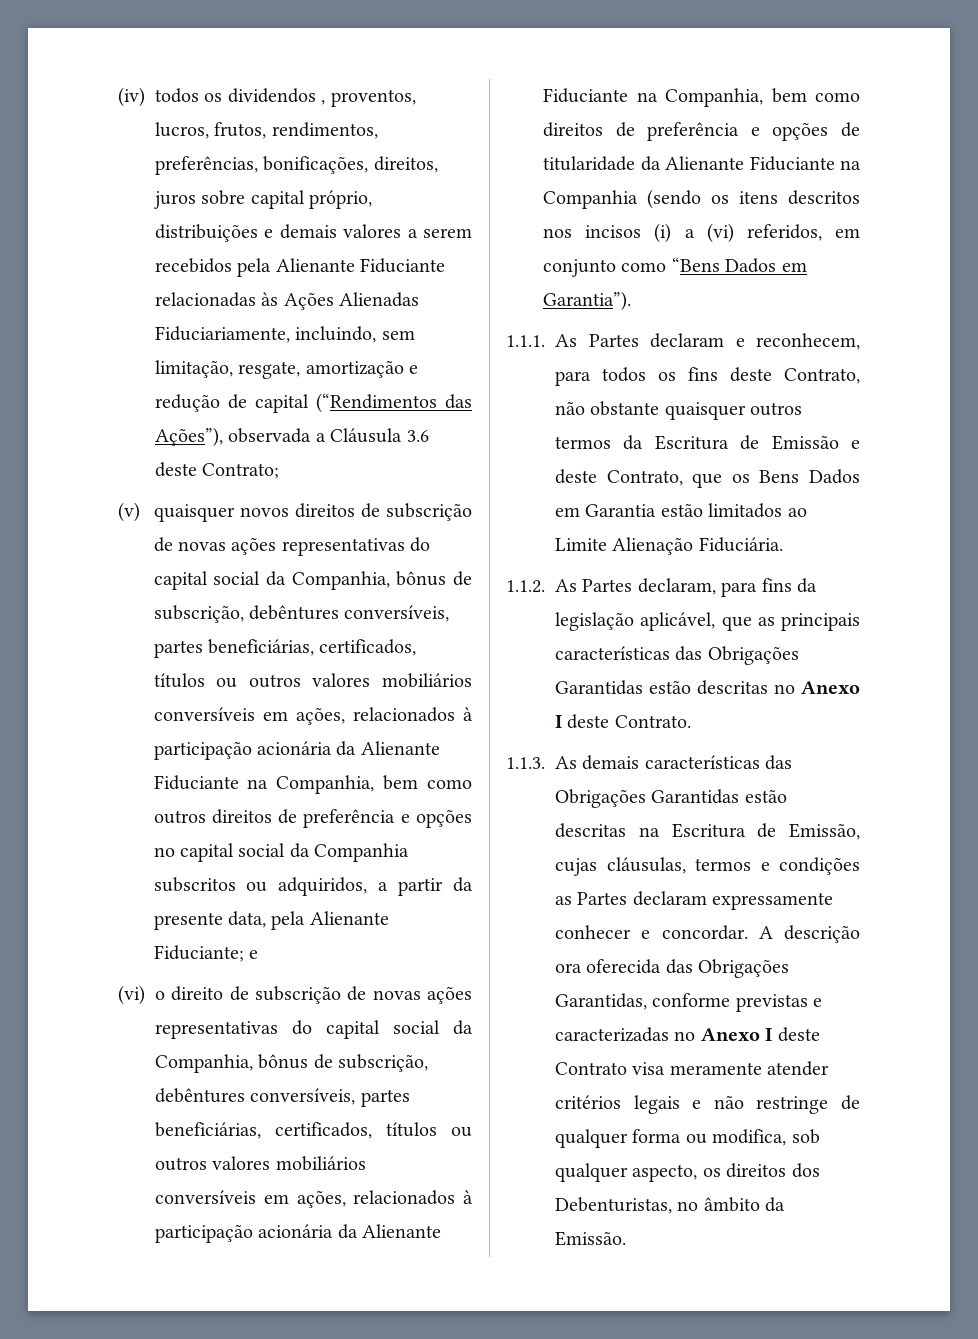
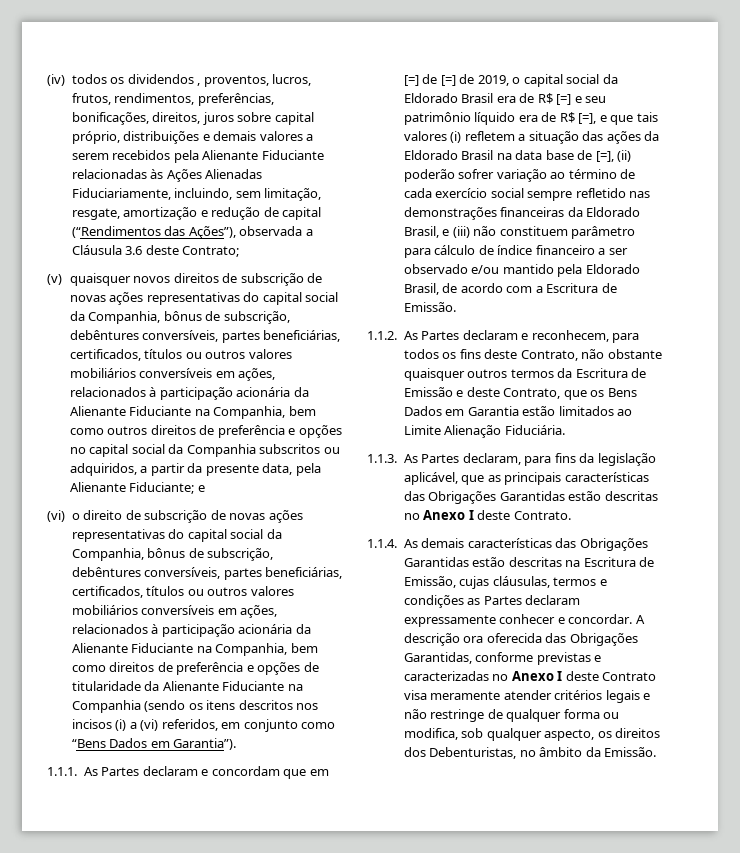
- 1.1.1. As Partes declaram e reconhecem, para todos os fins deste Contrato, não obstante quaisquer outros termos da Escritura de Emissão e deste Contrato, que os Bens Dados em Garantia estão limitados ao Limite Alienação Fiduciária.
+ 1.1.1. As Partes declaram e concordam que em [=] de [=] de 2019, o capital social da Eldorado Brasil era de R$ [=] e seu patrimônio líquido era de R$ [=], e que tais valores (i) refletem a situação das ações da Eldorado Brasil na data base de [=], (ii) poderão sofrer variação ao término de cada exercício social sempre refletido nas demonstrações financeiras da Eldorado Brasil, e (iii) não constituem parâmetro para cálculo de índice financeiro a ser observado e/ou mantido pela Eldorado Brasil, de acordo com a Escritura de Emissão.
+ 1.1.2. As Partes declaram e reconhecem, para todos os fins deste Contrato, não obstante quaisquer outros termos da Escritura de Emissão e deste Contrato, que os Bens Dados em Garantia estão limitados ao Limite Alienação Fiduciária.
- 1.1.2. As Partes declaram, para fins da legislação aplicável, que as principais características das Obrigações Garantidas estão descritas no Anexo I deste Contrato.
+ 1.1.3. As Partes declaram, para fins da legislação aplicável, que as principais características das Obrigações Garantidas estão descritas no Anexo I deste Contrato.
- 1.1.3. As demais características das Obrigações Garantidas estão descritas na Escritura de Emissão, cujas cláusulas, termos e condições as Partes declaram expressamente conhecer e concordar.
+ 1.1.4. As demais características das Obrigações Garantidas estão descritas na Escritura de Emissão, cujas cláusulas, termos e condições as Partes declaram expressamente conhecer e concordar.

